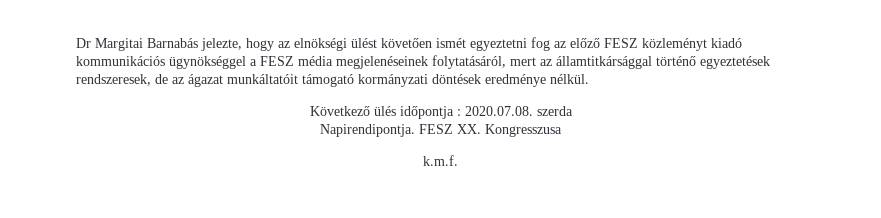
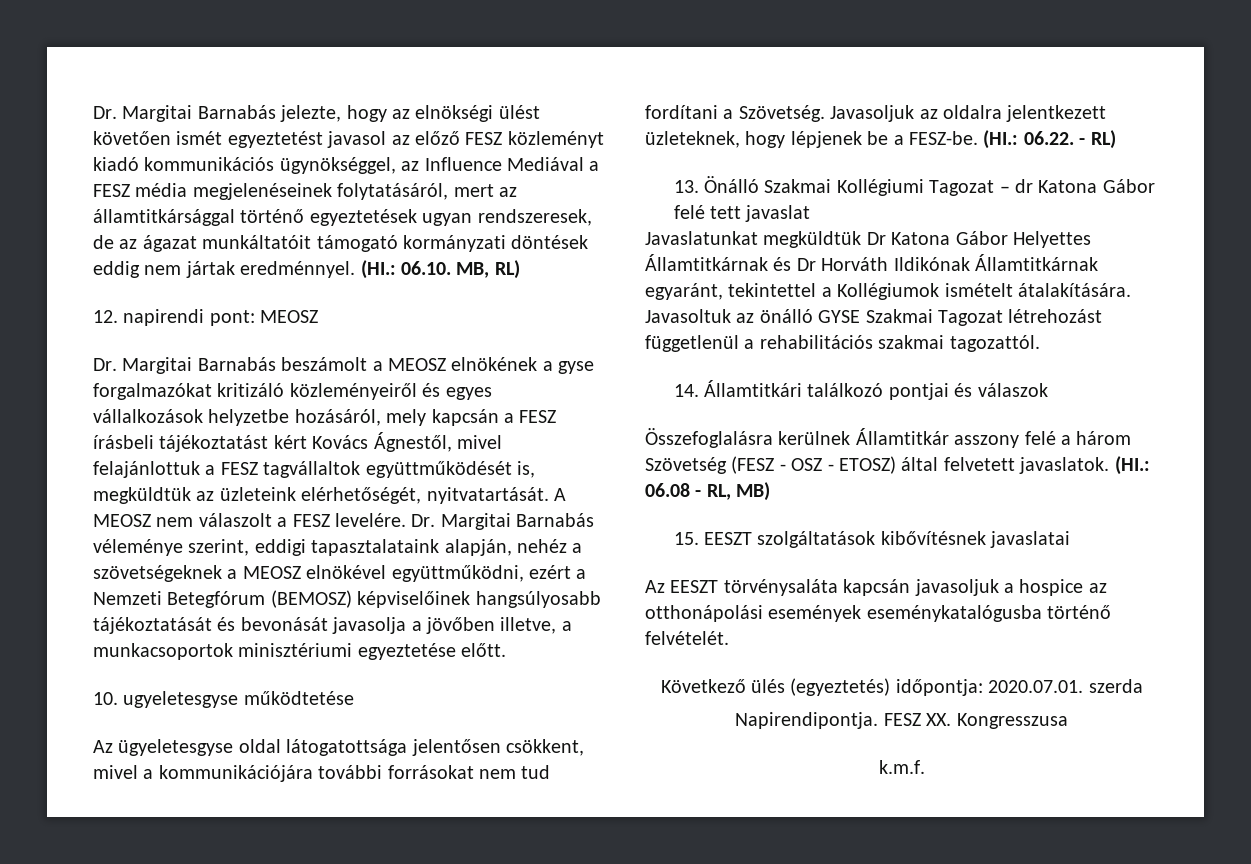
- Dr Margitai Barnabás jelezte, hogy az elnökségi ülést követően ismét egyeztetni fog az előző FESZ közleményt kiadó kommunikációs ügynökséggel a FESZ média megjelenéseinek folytatásáról, mert az államtitkársággal történő egyeztetések rendszeresek, de az ágazat munkáltatóit támogató kormányzati döntések eredménye nélkül.
+ Dr. Margitai Barnabás jelezte, hogy az elnökségi ülést követően ismét egyeztetést javasol az előző FESZ közleményt kiadó kommunikációs ügynökséggel, az Influence Mediával a FESZ média megjelenéseinek folytatásáról, mert az államtitkársággal történő egyeztetések ugyan rendszeresek, de az ágazat munkáltatóit támogató kormányzati döntések eddig nem jártak eredménnyel. (HI.: 06.10. MB, RL)
+ 12. napirendi pont: MEOSZ
+ Dr. Margitai Barnabás beszámolt a MEOSZ elnökének a gyse forgalmazókat kritizáló közleményeiről és egyes vállalkozások helyzetbe hozásáról, mely kapcsán a FESZ írásbeli tájékoztatást kért Kovács Ágnestől, mivel felajánlottuk a FESZ tagvállaltok együttműködését is, megküldtük az üzleteink elérhetőségét, nyitvatartását. A MEOSZ nem válaszolt a FESZ levelére. Dr. Margitai Barnabás véleménye szerint, eddigi tapasztalataink alapján, nehéz a szövetségeknek a MEOSZ elnökével együttműködni, ezért a Nemzeti Betegfórum (BEMOSZ) képviselőinek hangsúlyosabb tájékoztatását és bevonását javasolja a jövőben illetve, a munkacsoportok minisztériumi egyeztetése előtt.
+ 10. ugyeletesgyse működtetése
+ Az ügyeletesgyse oldal látogatottsága jelentősen csökkent, mivel a kommunikációjára további forrásokat nem tud fordítani a Szövetség. Javasoljuk az oldalra jelentkezett üzleteknek, hogy lépjenek be a FESZ-be. (HI.: 06.22. - RL)
+ 13. Önálló Szakmai Kollégiumi Tagozat – dr Katona Gábor felé tett javaslat
+ Javaslatunkat megküldtük Dr Katona Gábor Helyettes Államtitkárnak és Dr Horváth Ildikónak Államtitkárnak egyaránt, tekintettel a Kollégiumok ismételt átalakítására. Javasoltuk az önálló GYSE Szakmai Tagozat létrehozást függetlenül a rehabilitációs szakmai tagozattól.
+ 14. Államtitkári találkozó pontjai és válaszok
+ Összefoglalásra kerülnek Államtitkár asszony felé a három Szövetség (FESZ - OSZ - ETOSZ) által felvetett javaslatok. (HI.: 06.08 - RL, MB)
+ 15. EESZT szolgáltatások kibővítésnek javaslatai
+ Az EESZT törvénysaláta kapcsán javasoljuk a hospice az otthonápolási események eseménykatalógusba történő felvételét.
- Következő ülés időpontja : 2020.07.08. szerda
+ Következő ülés (egyeztetés) időpontja: 2020.07.01. szerda

